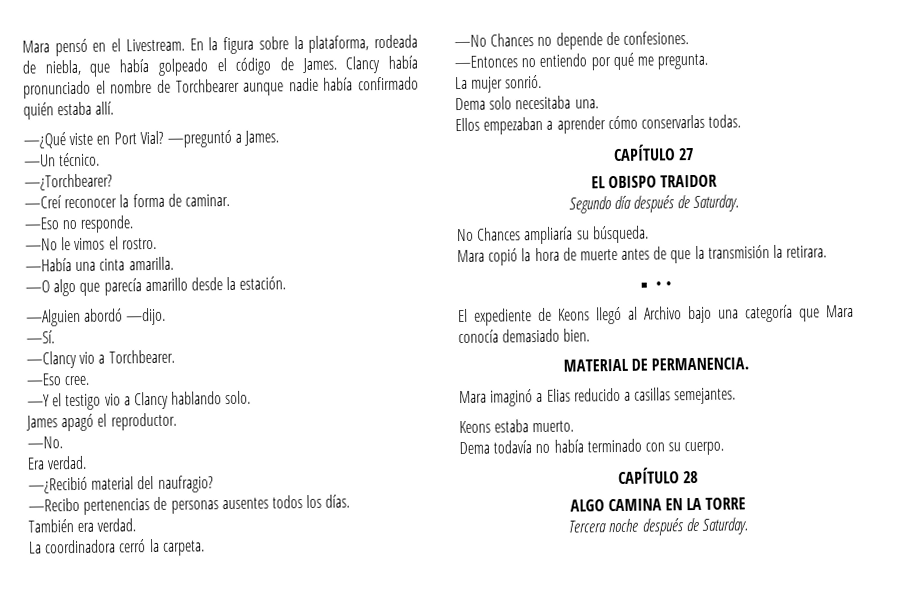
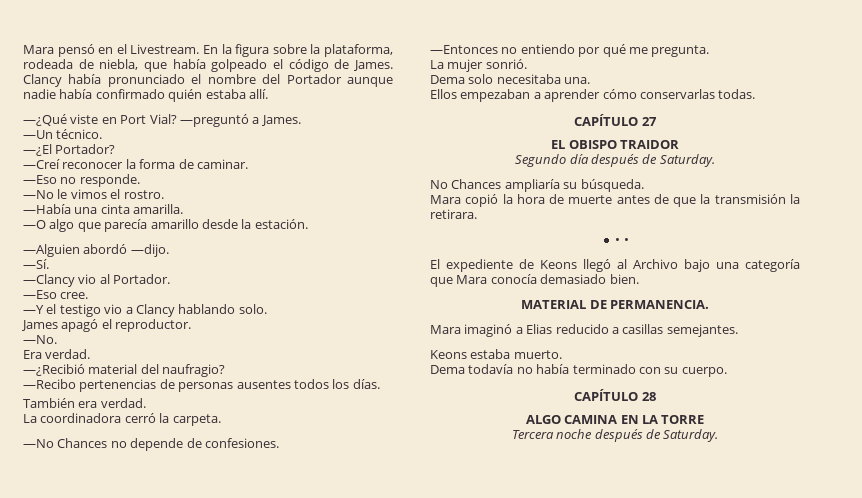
- Clancy había pronunciado el nombre de Torchbearer aunque nadie había confirmado quién estaba allí.
+ Clancy había pronunciado el nombre del Portador aunque nadie había confirmado quién estaba allí.
- —¿Torchbearer?
+ —¿El Portador?
- —Clancy vio a Torchbearer.
+ —Clancy vio al Portador.

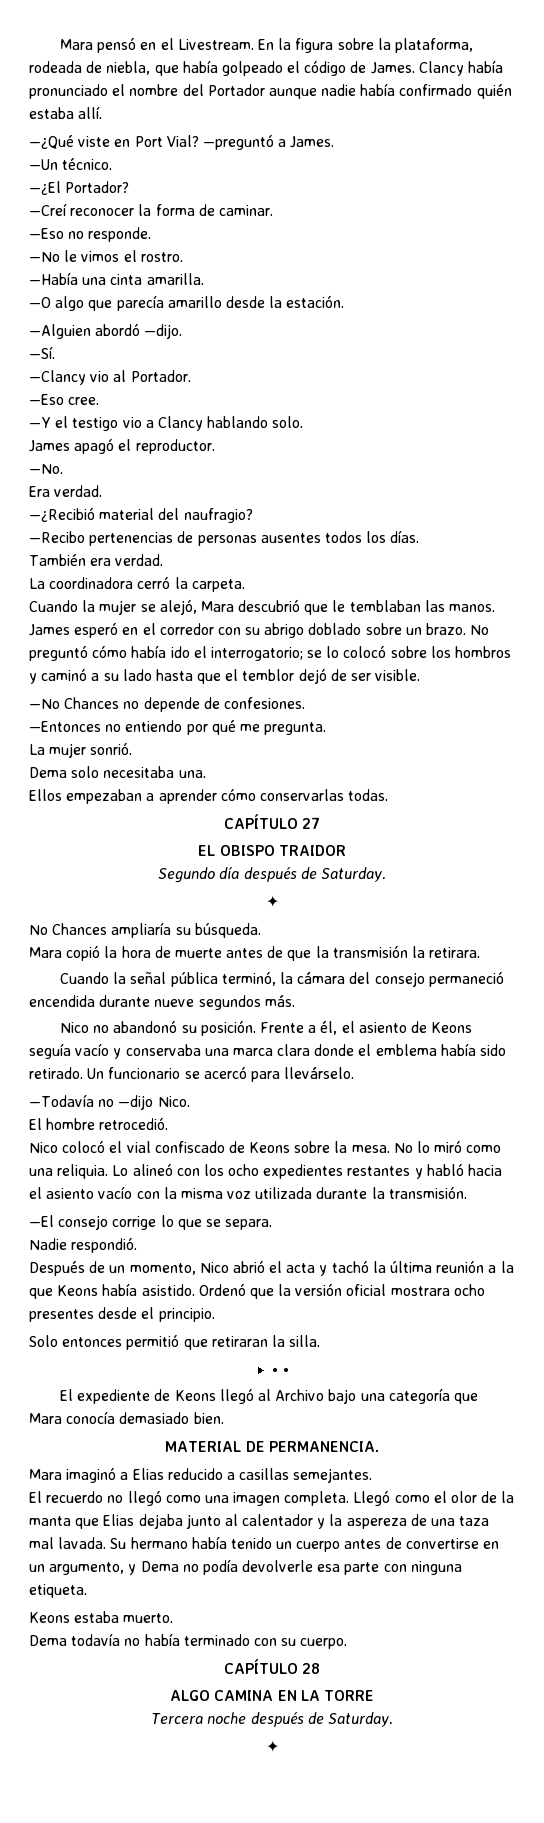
+ Cuando la mujer se alejó, Mara descubrió que le temblaban las manos. James esperó en el corredor con su abrigo doblado sobre un brazo. No preguntó cómo había ido el interrogatorio; se lo colocó sobre los hombros y caminó a su lado hasta que el temblor dejó de ser visible.
  Segundo día después de Saturday.
+ ✦
+ Cuando la señal pública terminó, la cámara del consejo permaneció encendida durante nueve segundos más.
+ Nico no abandonó su posición. Frente a él, el asiento de Keons seguía vacío y conservaba una marca clara donde el emblema había sido retirado. Un funcionario se acercó para llevárselo.
+ —Todavía no —dijo Nico.
+ El hombre retrocedió.
+ Nico colocó el vial confiscado de Keons sobre la mesa. No lo miró como una reliquia. Lo alineó con los ocho expedientes restantes y habló hacia el asiento vacío con la misma voz utilizada durante la transmisión.
+ —El consejo corrige lo que se separa.
+ Nadie respondió.
+ Después de un momento, Nico abrió el acta y tachó la última reunión a la que Keons había asistido. Ordenó que la versión oficial mostrara ocho presentes desde el principio.
+ Solo entonces permitió que retiraran la silla.
+ El recuerdo no llegó como una imagen completa. Llegó como el olor de la manta que Elias dejaba junto al calentador y la aspereza de una taza mal lavada. Su hermano había tenido un cuerpo antes de convertirse en un argumento, y Dema no podía devolverle esa parte con ninguna etiqueta.
  Tercera noche después de Saturday.
+ ✦

